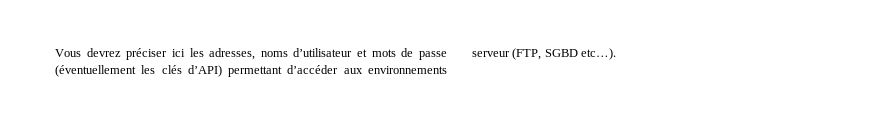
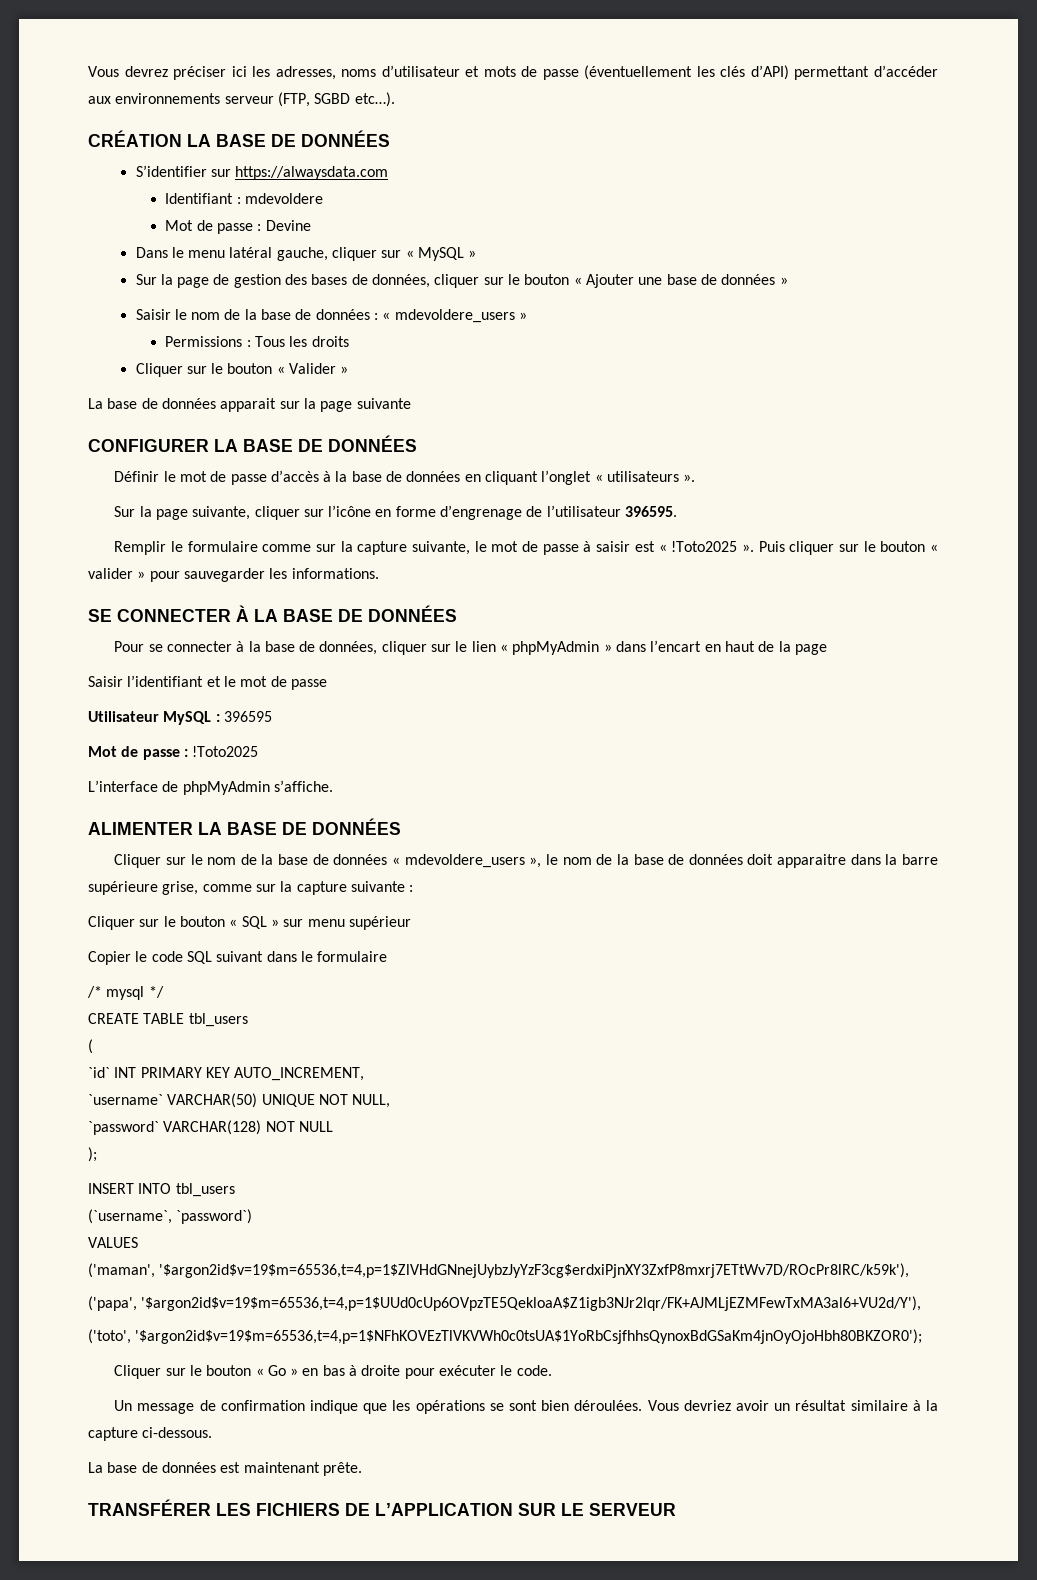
+ CRÉATION LA BASE DE DONNÉES
+ S’identifier sur https://alwaysdata.com
+ Identifiant : mdevoldere
+ Mot de passe : Devine
+ Dans le menu latéral gauche, cliquer sur « MySQL »
+ Sur la page de gestion des bases de données, cliquer sur le bouton « Ajouter une base de données »
+ Saisir le nom de la base de données : « mdevoldere_users »
+ Permissions : Tous les droits
+ Cliquer sur le bouton « Valider »
+ La base de données apparait sur la page suivante
+ CONFIGURER LA BASE DE DONNÉES
+ Définir le mot de passe d’accès à la base de données en cliquant l’onglet « utilisateurs ».
+ Sur la page suivante, cliquer sur l’icône en forme d’engrenage de l’utilisateur 396595.
+ Remplir le formulaire comme sur la capture suivante, le mot de passe à saisir est « !Toto2025 ». Puis cliquer sur le bouton « valider » pour sauvegarder les informations.
+ SE CONNECTER À LA BASE DE DONNÉES
+ Pour se connecter à la base de données, cliquer sur le lien « phpMyAdmin » dans l’encart en haut de la page
+ Saisir l’identifiant et le mot de passe
+ Utilisateur MySQL : 396595
+ Mot de passe : !Toto2025
+ L’interface de phpMyAdmin s’affiche.
+ ALIMENTER LA BASE DE DONNÉES
+ Cliquer sur le nom de la base de données « mdevoldere_users », le nom de la base de données doit apparaitre dans la barre supérieure grise, comme sur la capture suivante :
+ Cliquer sur le bouton « SQL » sur menu supérieur
+ Copier le code SQL suivant dans le formulaire
+ /* mysql */
+ CREATE TABLE tbl_users
+ (
+ `id` INT PRIMARY KEY AUTO_INCREMENT,
+ `username` VARCHAR(50) UNIQUE NOT NULL,
+ `password` VARCHAR(128) NOT NULL
+ );
+ INSERT INTO tbl_users
+ (`username`, `password`)
+ VALUES
+ ('maman', '$argon2id$v=19$m=65536,t=4,p=1$ZlVHdGNnejUybzJyYzF3cg$erdxiPjnXY3ZxfP8mxrj7ETtWv7D/ROcPr8lRC/k59k'),
+ ('papa', '$argon2id$v=19$m=65536,t=4,p=1$UUd0cUp6OVpzTE5QekloaA$Z1igb3NJr2lqr/FK+AJMLjEZMFewTxMA3al6+VU2d/Y'),
+ ('toto', '$argon2id$v=19$m=65536,t=4,p=1$NFhKOVEzTlVKVWh0c0tsUA$1YoRbCsjfhhsQynoxBdGSaKm4jnOyOjoHbh80BKZOR0');
+ Cliquer sur le bouton « Go » en bas à droite pour exécuter le code.
+ Un message de confirmation indique que les opérations se sont bien déroulées. Vous devriez avoir un résultat similaire à la capture ci-dessous.
+ La base de données est maintenant prête.
+ TRANSFÉRER LES FICHIERS DE L’APPLICATION SUR LE SERVEUR

